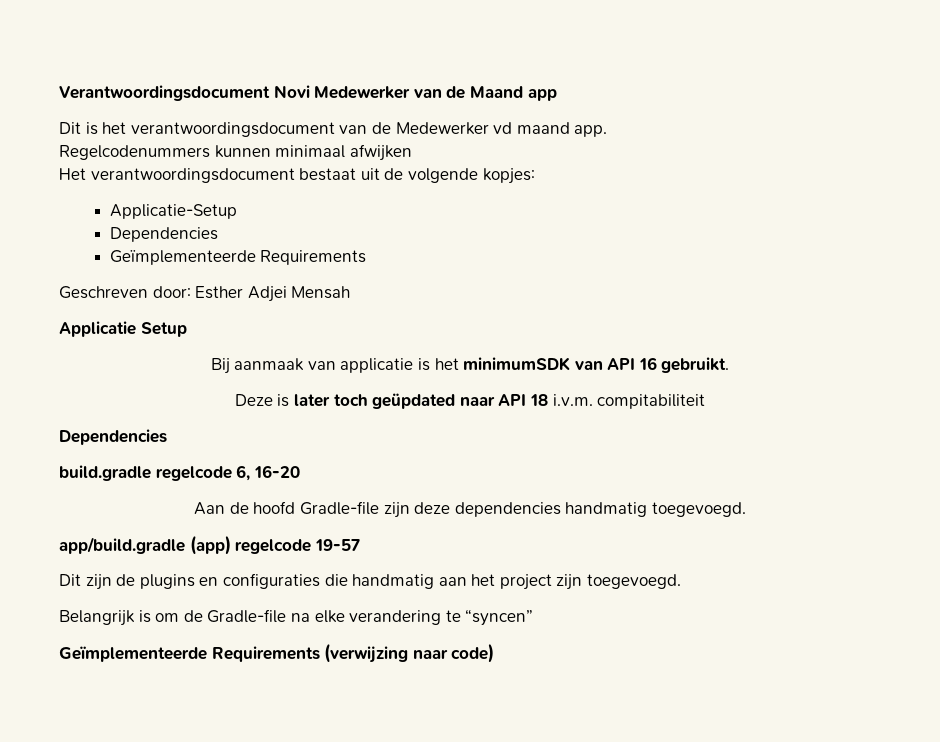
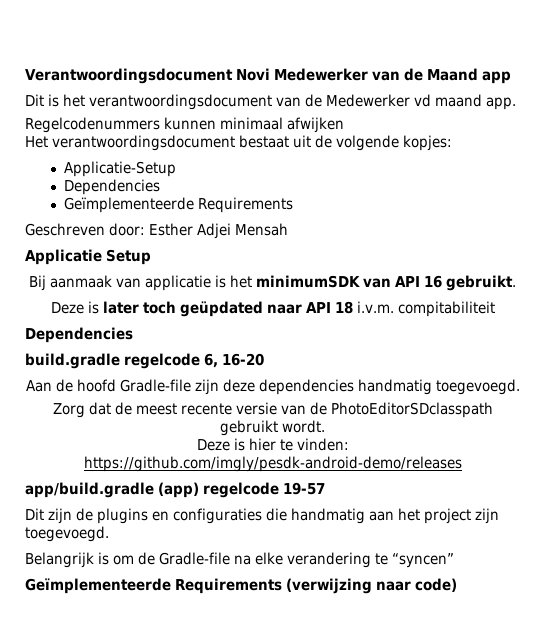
+ Zorg dat de meest recente versie van de PhotoEditorSDclasspath gebruikt wordt.
+ Deze is hier te vinden: https://github.com/imgly/pesdk-android-demo/releases

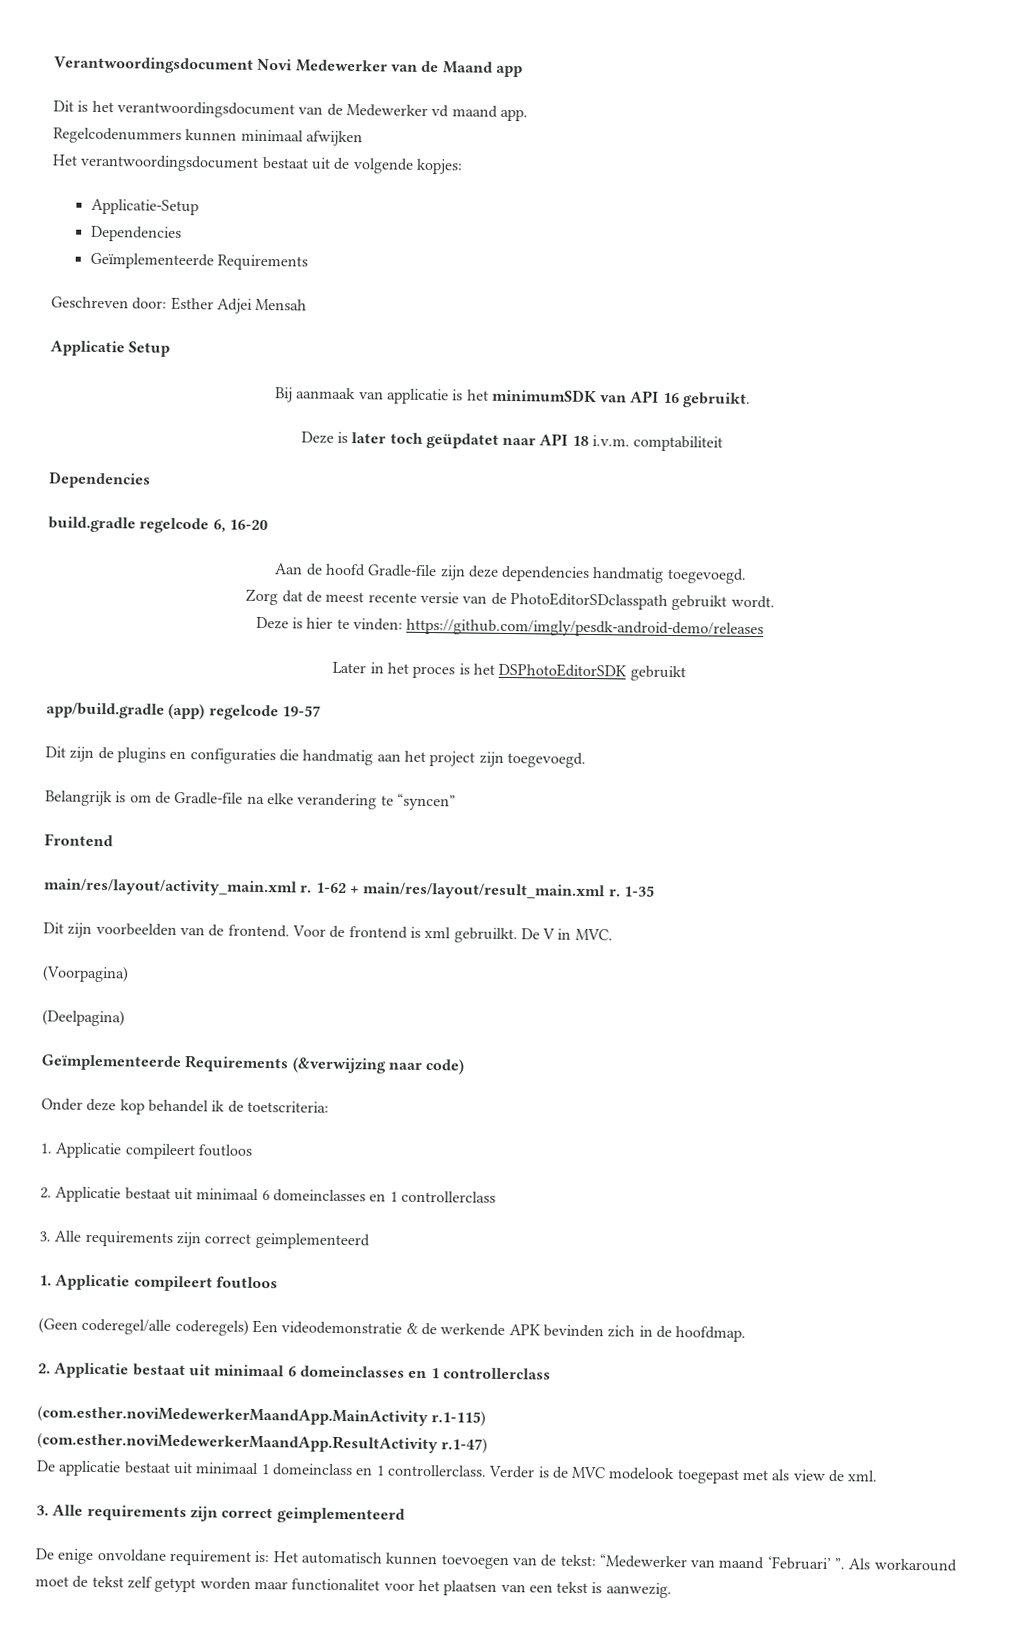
- Deze is later toch geüpdated naar API 18 i.v.m. compitabiliteit
+ Deze is later toch geüpdatet naar API 18 i.v.m. comptabiliteit
+ Later in het proces is het DSPhotoEditorSDK gebruikt
- Geïmplementeerde Requirements (verwijzing naar code)
+ Frontend
+ main/res/layout/activity_main.xml r. 1-62 + main/res/layout/result_main.xml r. 1-35
+ Dit zijn voorbeelden van de frontend. Voor de frontend is xml gebruilkt. De V in MVC.
+ (Voorpagina)
+ (Deelpagina)
+ Geïmplementeerde Requirements (&verwijzing naar code)
+ Onder deze kop behandel ik de toetscriteria:
+ 1. Applicatie compileert foutloos
+ 2. Applicatie bestaat uit minimaal 6 domeinclasses en 1 controllerclass
+ 3. Alle requirements zijn correct geimplementeerd
+ 1. Applicatie compileert foutloos
+ (Geen coderegel/alle coderegels) Een videodemonstratie & de werkende APK bevinden zich in de hoofdmap.
+ 2. Applicatie bestaat uit minimaal 6 domeinclasses en 1 controllerclass
+ (com.esther.noviMedewerkerMaandApp.MainActivity r.1-115)
+ (com.esther.noviMedewerkerMaandApp.ResultActivity r.1-47)
+ De applicatie bestaat uit minimaal 1 domeinclass en 1 controllerclass. Verder is de MVC modelook toegepast met als view de xml.
+ 3. Alle requirements zijn correct geimplementeerd
+ De enige onvoldane requirement is: Het automatisch kunnen toevoegen van de tekst: “Medewerker van maand ‘Februari’ ”. Als workaround moet de tekst zelf getypt worden maar functionalitet voor het plaatsen van een tekst is aanwezig.

